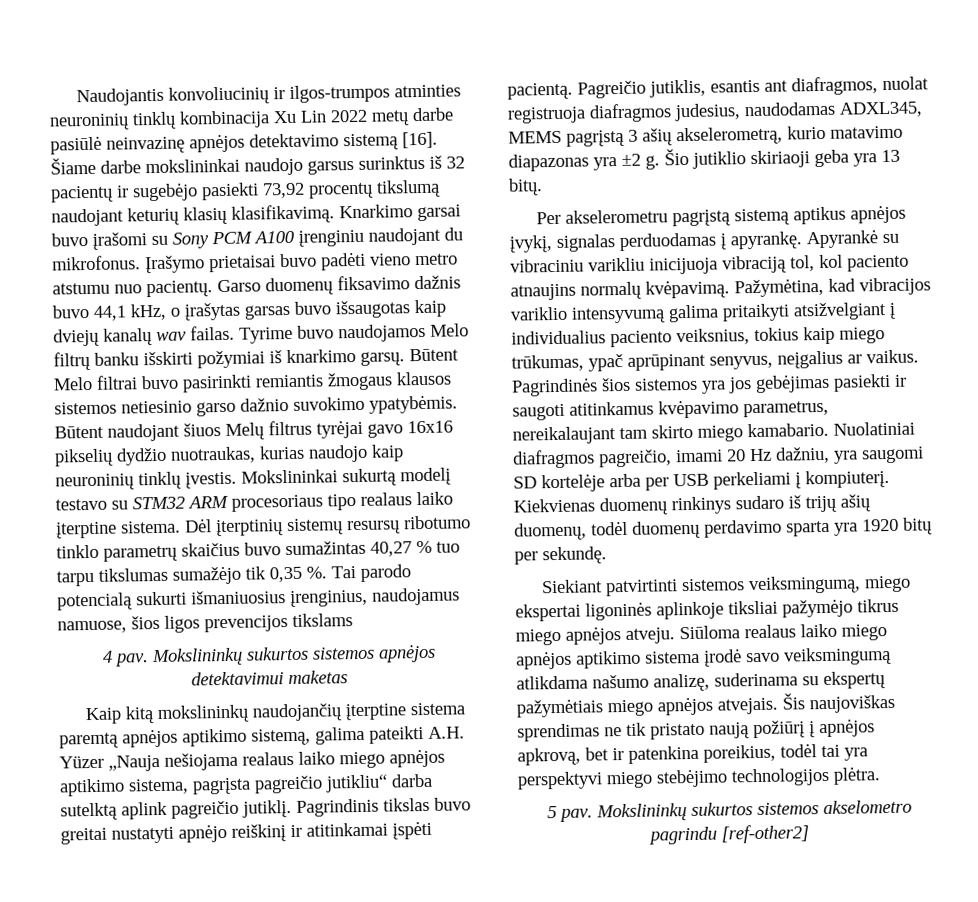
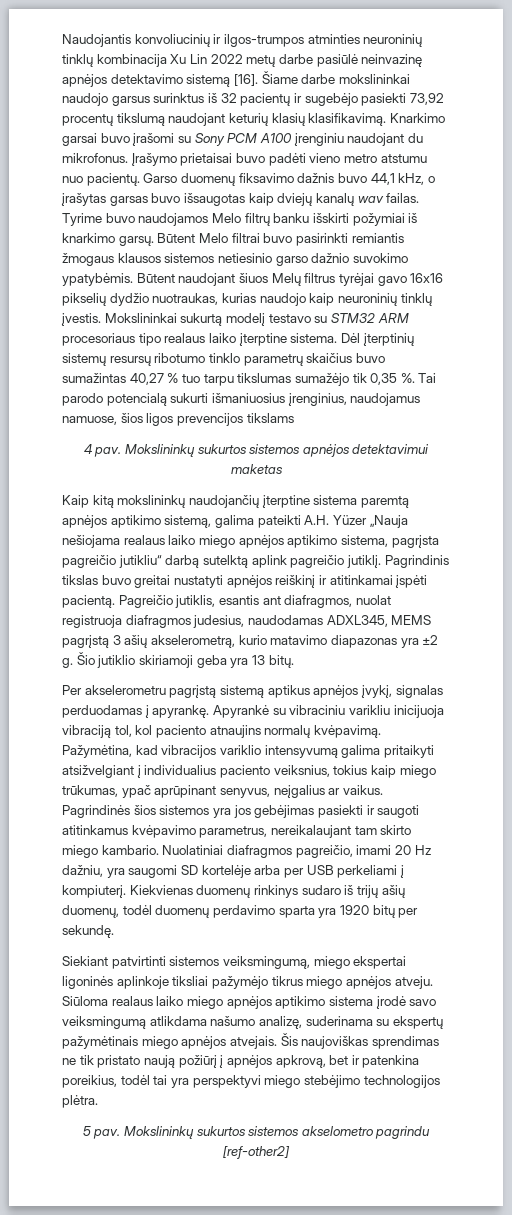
- Kaip kitą mokslininkų naudojančių įterptine sistema paremtą apnėjos aptikimo sistemą, galima pateikti A.H. Yüzer „Nauja nešiojama realaus laiko miego apnėjos aptikimo sistema, pagrįsta pagreičio jutikliu“ darba sutelktą aplink pagreičio jutiklį.
+ Kaip kitą mokslininkų naudojančių įterptine sistema paremtą apnėjos aptikimo sistemą, galima pateikti A.H. Yüzer „Nauja nešiojama realaus laiko miego apnėjos aptikimo sistema, pagrįsta pagreičio jutikliu“ darbą sutelktą aplink pagreičio jutiklį.
- Pagrindinis tikslas buvo greitai nustatyti apnėjo reiškinį ir atitinkamai įspėti pacientą.
+ Pagrindinis tikslas buvo greitai nustatyti apnėjos reiškinį ir atitinkamai įspėti pacientą.
- Šio jutiklio skiriaoji geba yra 13 bitų.
+ Šio jutiklio skiriamoji geba yra 13 bitų.
- Pagrindinės šios sistemos yra jos gebėjimas pasiekti ir saugoti atitinkamus kvėpavimo parametrus, nereikalaujant tam skirto miego kamabario.
+ Pagrindinės šios sistemos yra jos gebėjimas pasiekti ir saugoti atitinkamus kvėpavimo parametrus, nereikalaujant tam skirto miego kambario.
- Siūloma realaus laiko miego apnėjos aptikimo sistema įrodė savo veiksmingumą atlikdama našumo analizę, suderinama su ekspertų pažymėtiais miego apnėjos atvejais.
+ Siūloma realaus laiko miego apnėjos aptikimo sistema įrodė savo veiksmingumą atlikdama našumo analizę, suderinama su ekspertų pažymėtinais miego apnėjos atvejais.

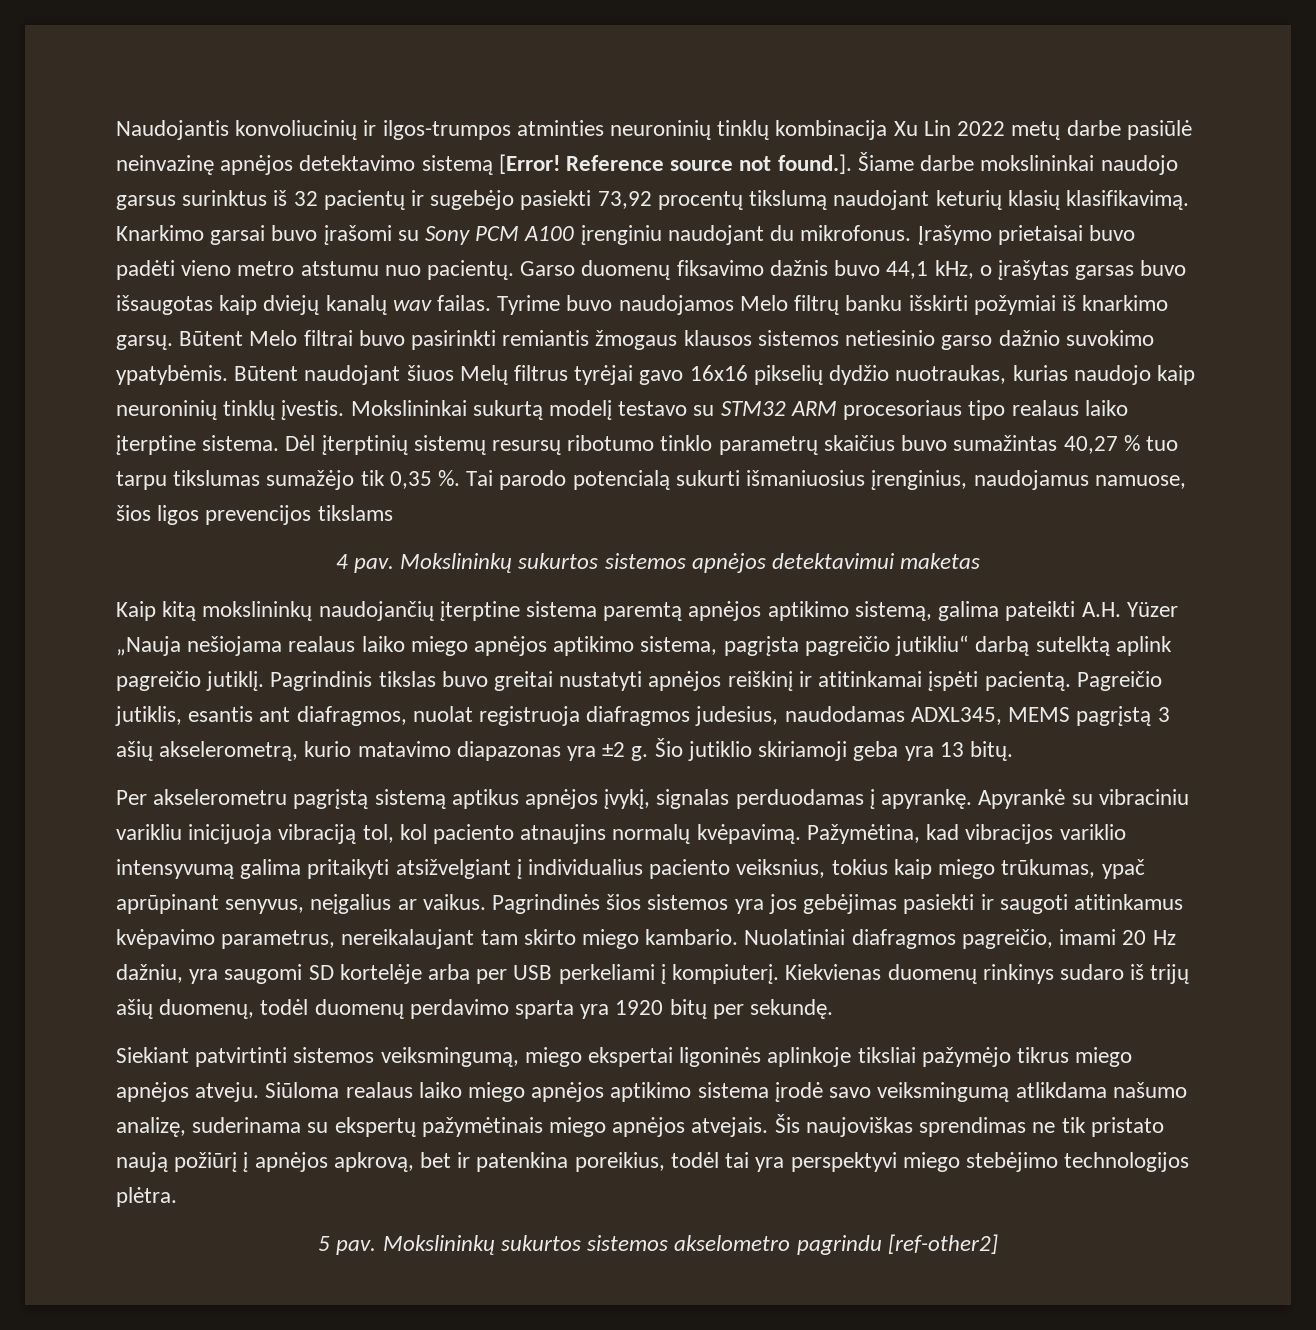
- Naudojantis konvoliucinių ir ilgos-trumpos atminties neuroninių tinklų kombinacija Xu Lin 2022 metų darbe pasiūlė neinvazinę apnėjos detektavimo sistemą [16]. Šiame darbe mokslininkai naudojo garsus surinktus iš 32 pacientų ir sugebėjo pasiekti 73,92 procentų tikslumą naudojant keturių klasių klasifikavimą.
+ Naudojantis konvoliucinių ir ilgos-trumpos atminties neuroninių tinklų kombinacija Xu Lin 2022 metų darbe pasiūlė neinvazinę apnėjos detektavimo sistemą [Error! Reference source not found.]. Šiame darbe mokslininkai naudojo garsus surinktus iš 32 pacientų ir sugebėjo pasiekti 73,92 procentų tikslumą naudojant keturių klasių klasifikavimą.

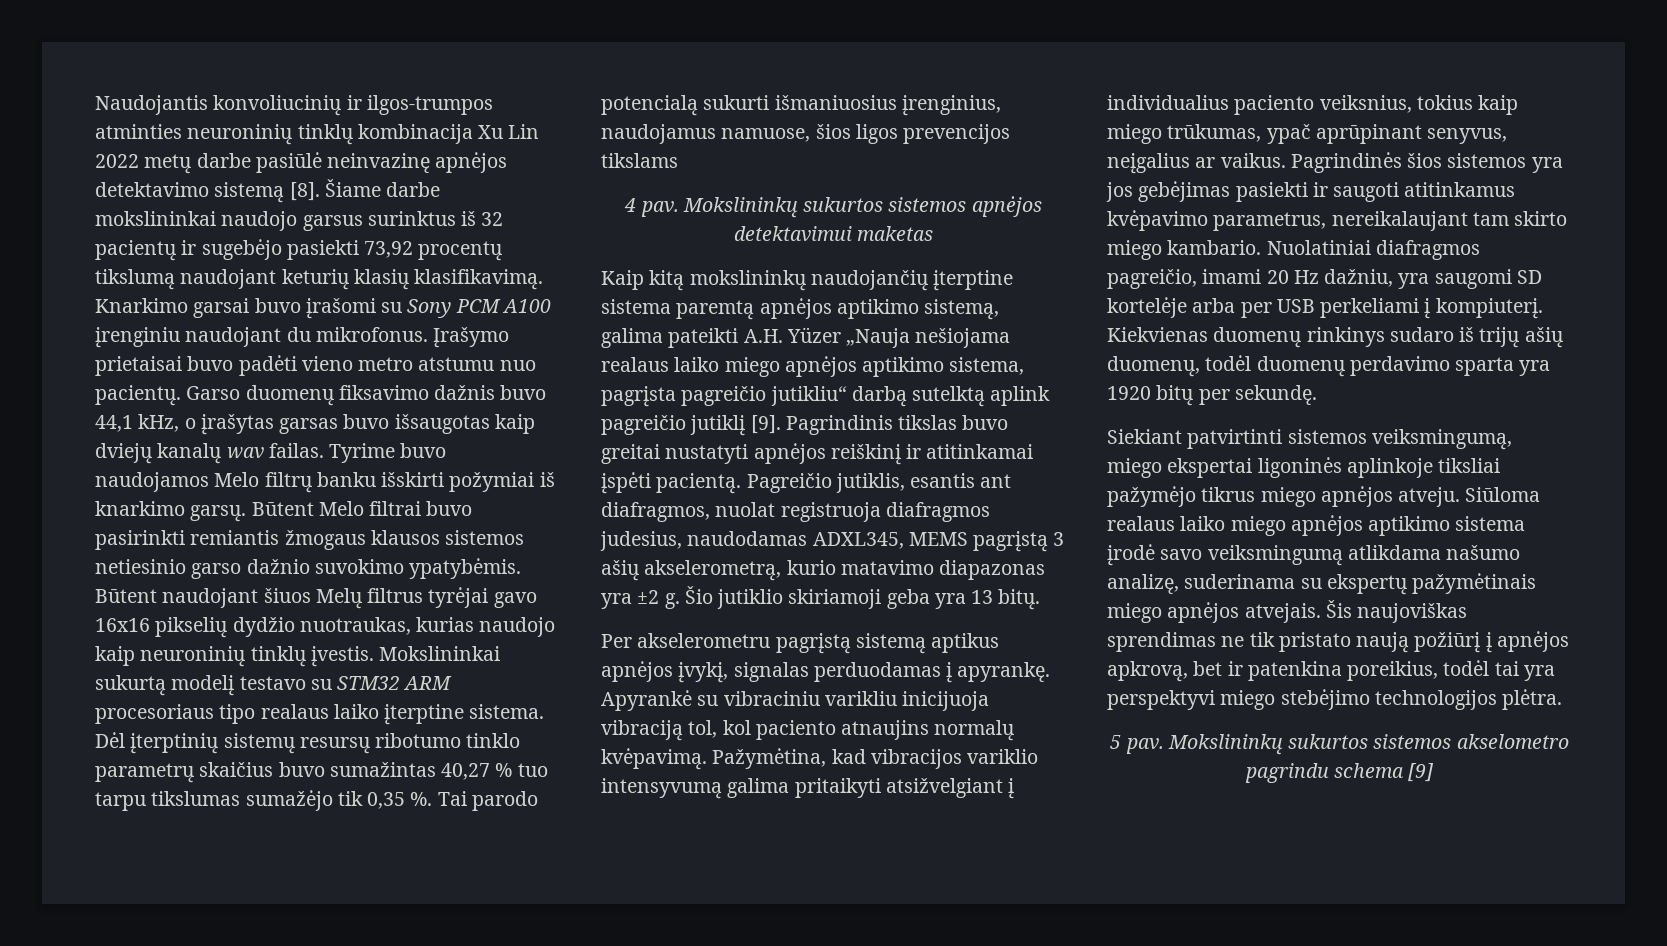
- Naudojantis konvoliucinių ir ilgos-trumpos atminties neuroninių tinklų kombinacija Xu Lin 2022 metų darbe pasiūlė neinvazinę apnėjos detektavimo sistemą [Error! Reference source not found.]. Šiame darbe mokslininkai naudojo garsus surinktus iš 32 pacientų ir sugebėjo pasiekti 73,92 procentų tikslumą naudojant keturių klasių klasifikavimą.
+ Naudojantis konvoliucinių ir ilgos-trumpos atminties neuroninių tinklų kombinacija Xu Lin 2022 metų darbe pasiūlė neinvazinę apnėjos detektavimo sistemą [8]. Šiame darbe mokslininkai naudojo garsus surinktus iš 32 pacientų ir sugebėjo pasiekti 73,92 procentų tikslumą naudojant keturių klasių klasifikavimą.
- Kaip kitą mokslininkų naudojančių įterptine sistema paremtą apnėjos aptikimo sistemą, galima pateikti A.H. Yüzer „Nauja nešiojama realaus laiko miego apnėjos aptikimo sistema, pagrįsta pagreičio jutikliu“ darbą sutelktą aplink pagreičio jutiklį.
+ Kaip kitą mokslininkų naudojančių įterptine sistema paremtą apnėjos aptikimo sistemą, galima pateikti A.H. Yüzer „Nauja nešiojama realaus laiko miego apnėjos aptikimo sistema, pagrįsta pagreičio jutikliu“ darbą sutelktą aplink pagreičio jutiklį [9].
- Mokslininkų sukurtos sistemos akselometro pagrindu [ref-other2]
+ Mokslininkų sukurtos sistemos akselometro pagrindu schema [9]

